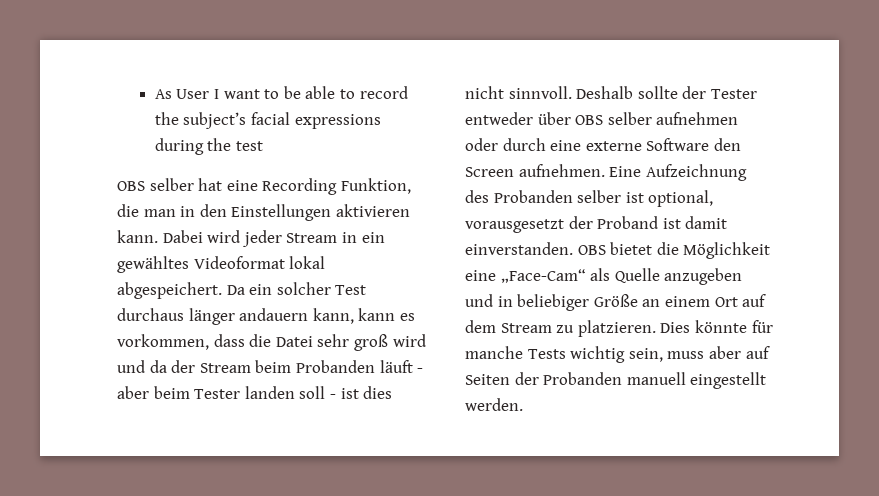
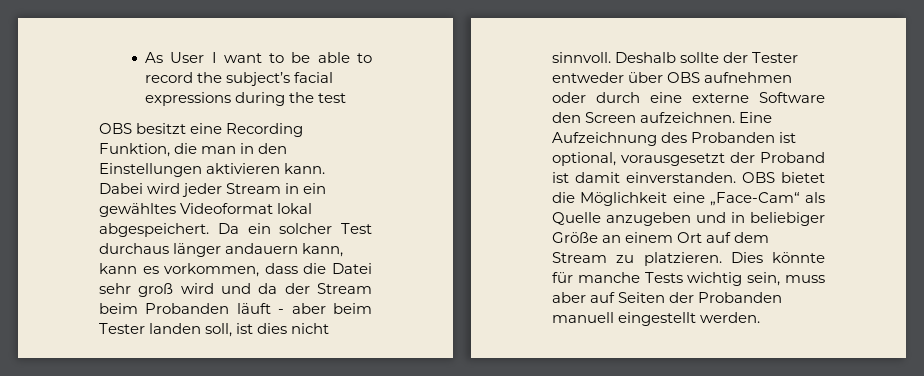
- OBS selber hat eine Recording Funktion, die man in den Einstellungen aktivieren kann.
+ OBS besitzt eine Recording Funktion, die man in den Einstellungen aktivieren kann.
- Da ein solcher Test durchaus länger andauern kann, kann es vorkommen, dass die Datei sehr groß wird und da der Stream beim Probanden läuft - aber beim Tester landen soll - ist dies nicht sinnvoll.
+ Da ein solcher Test durchaus länger andauern kann, kann es vorkommen, dass die Datei sehr groß wird und da der Stream beim Probanden läuft - aber beim Tester landen soll, ist dies nicht sinnvoll.
- Deshalb sollte der Tester entweder über OBS selber aufnehmen oder durch eine externe Software den Screen aufnehmen.
+ Deshalb sollte der Tester entweder über OBS aufnehmen oder durch eine externe Software den Screen aufzeichnen.
- Eine Aufzeichnung des Probanden selber ist optional, vorausgesetzt der Proband ist damit einverstanden.
+ Eine Aufzeichnung des Probanden ist optional, vorausgesetzt der Proband ist damit einverstanden.

